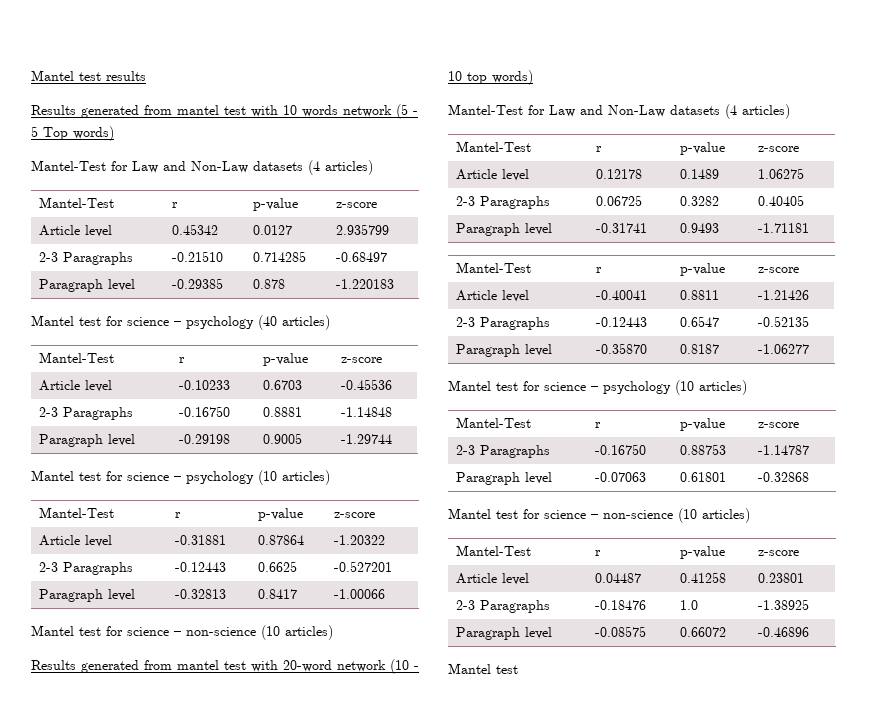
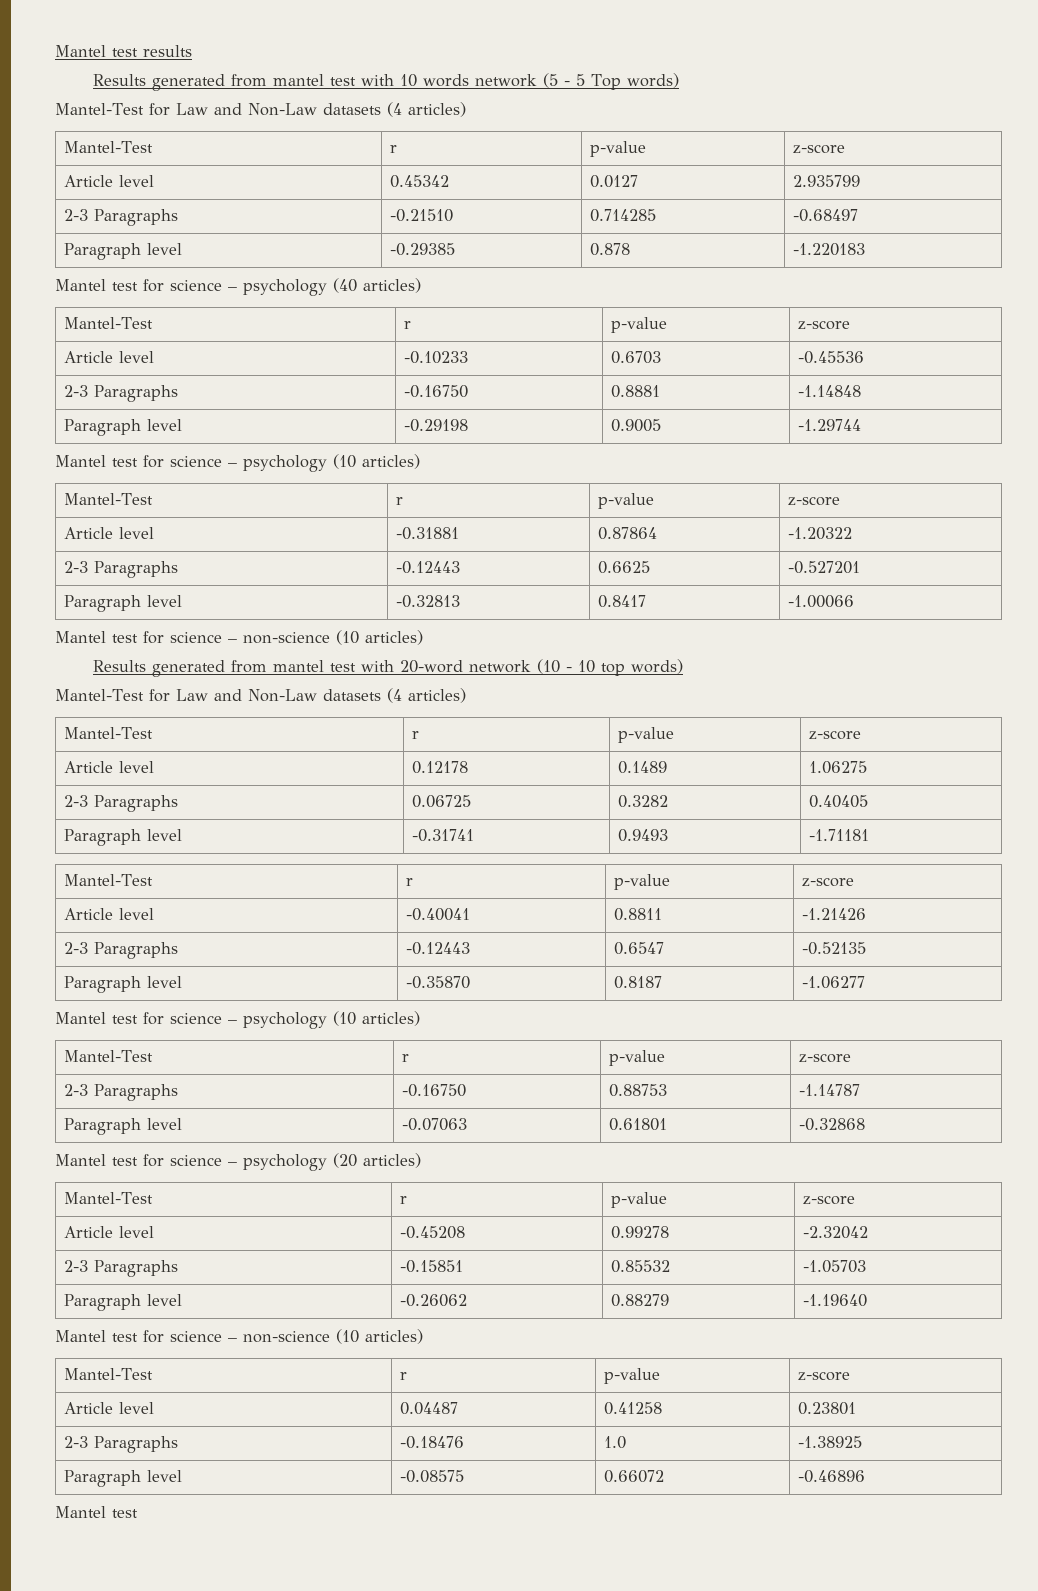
+ Mantel test for science – psychology (20 articles)
+ Mantel-Test | r | p-value | z-score
+ Article level | -0.45208 | 0.99278 | -2.32042
+ 2-3 Paragraphs | -0.15851 | 0.85532 | -1.05703
+ Paragraph level | -0.26062 | 0.88279 | -1.19640

